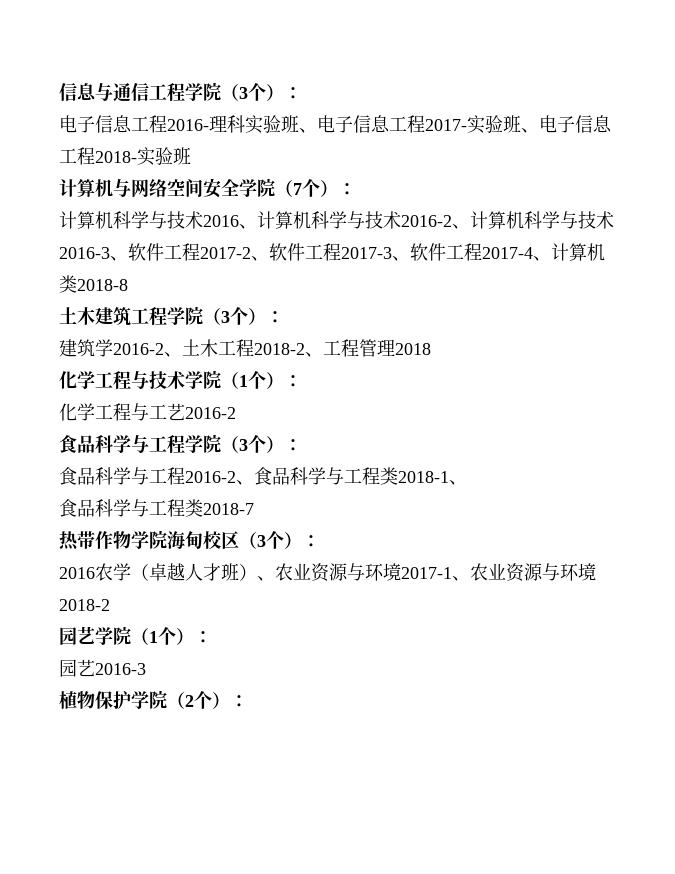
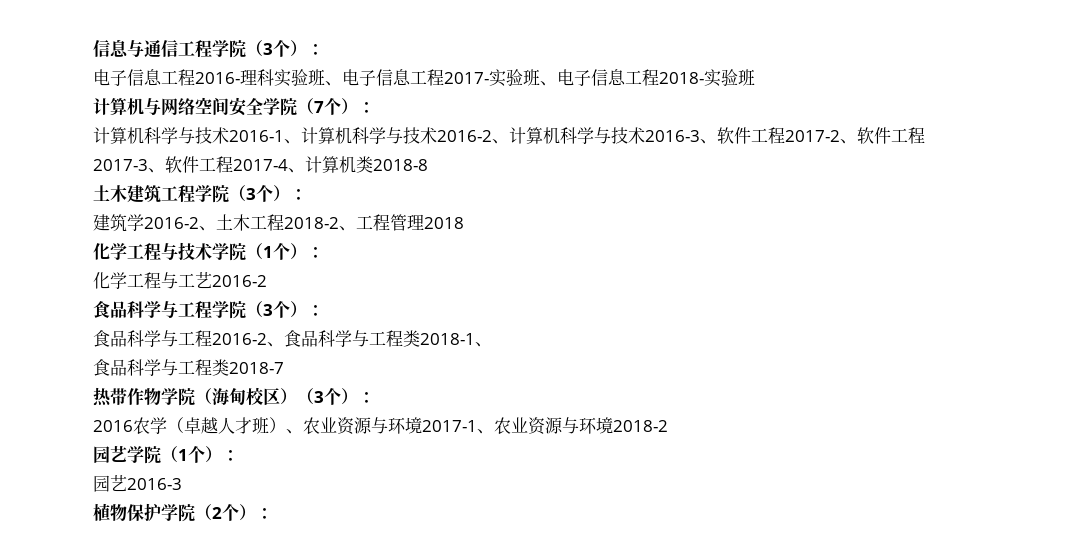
- 计算机科学与技术2016、计算机科学与技术2016-2、计算机科学与技术2016-3、软件工程2017-2、软件工程2017-3、软件工程2017-4、计算机类2018-8
+ 计算机科学与技术2016-1、计算机科学与技术2016-2、计算机科学与技术2016-3、软件工程2017-2、软件工程2017-3、软件工程2017-4、计算机类2018-8
- 热带作物学院海甸校区（3个）：
+ 热带作物学院（海甸校区）（3个）：

